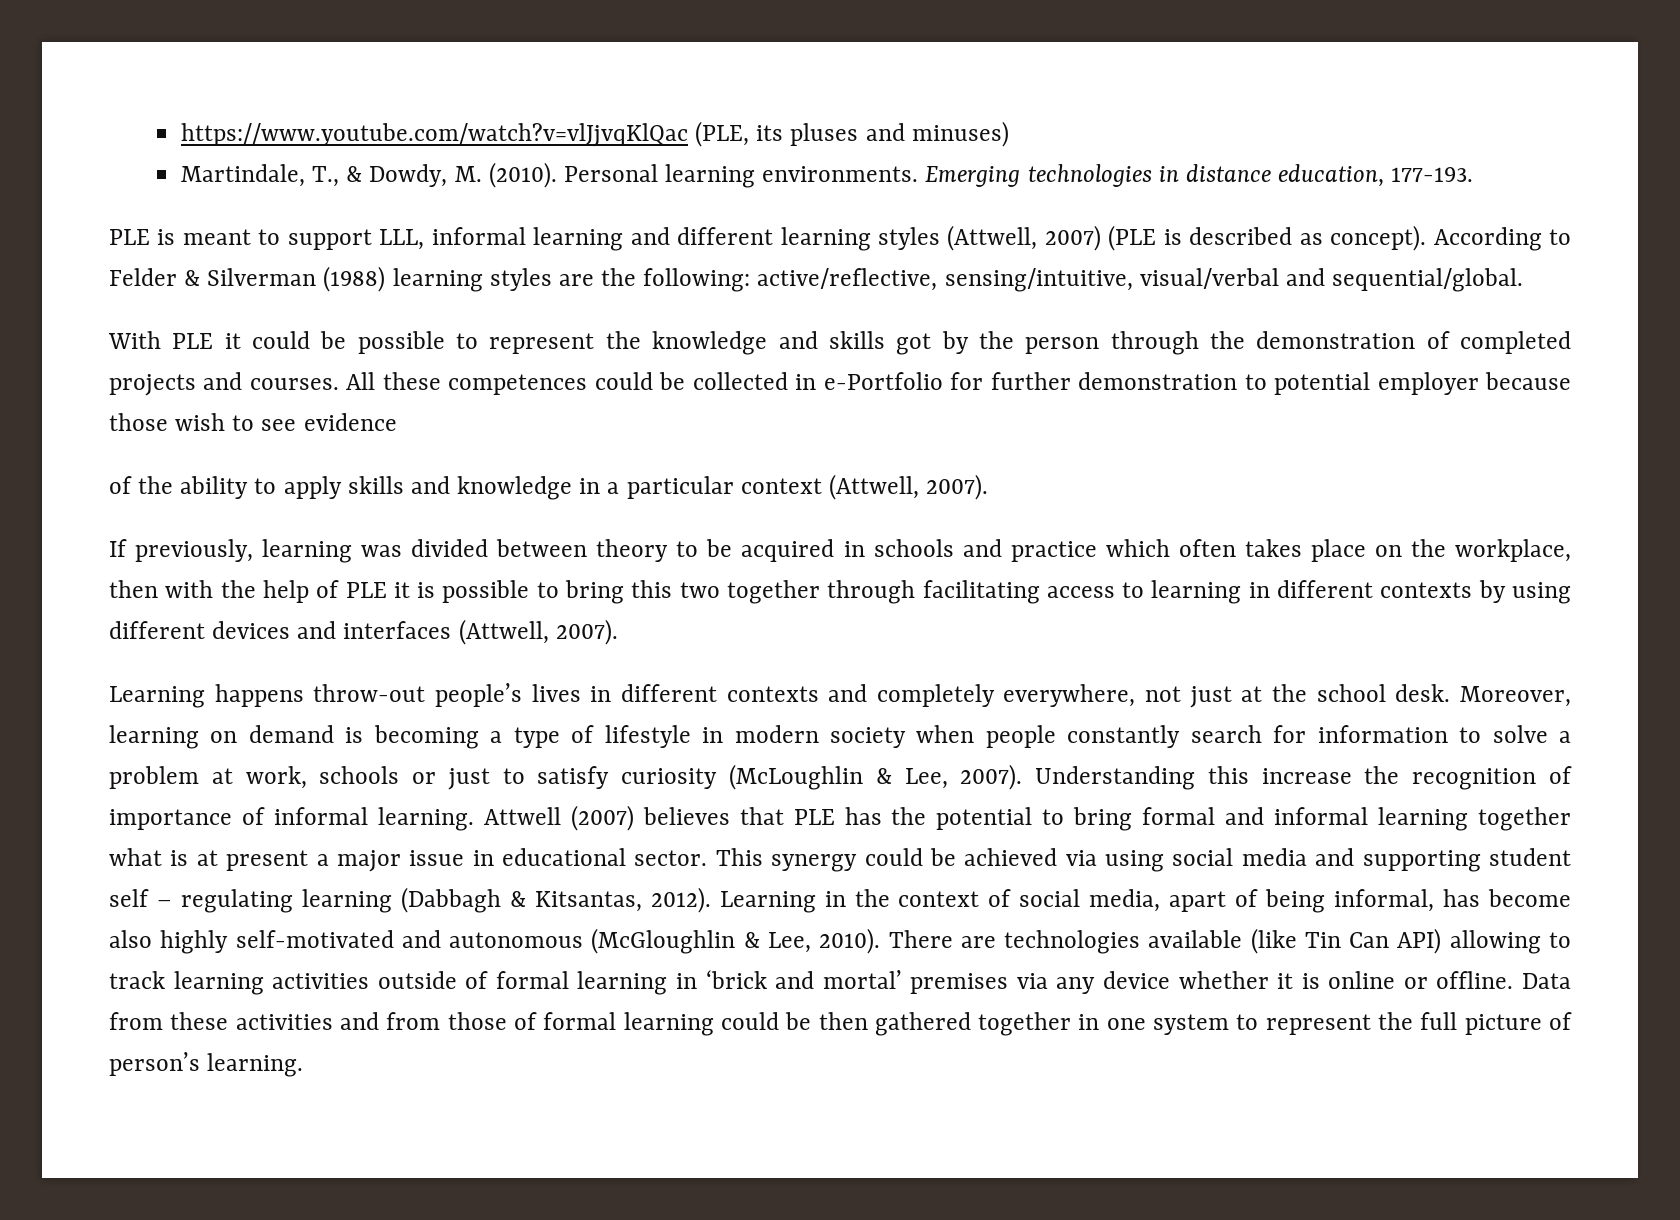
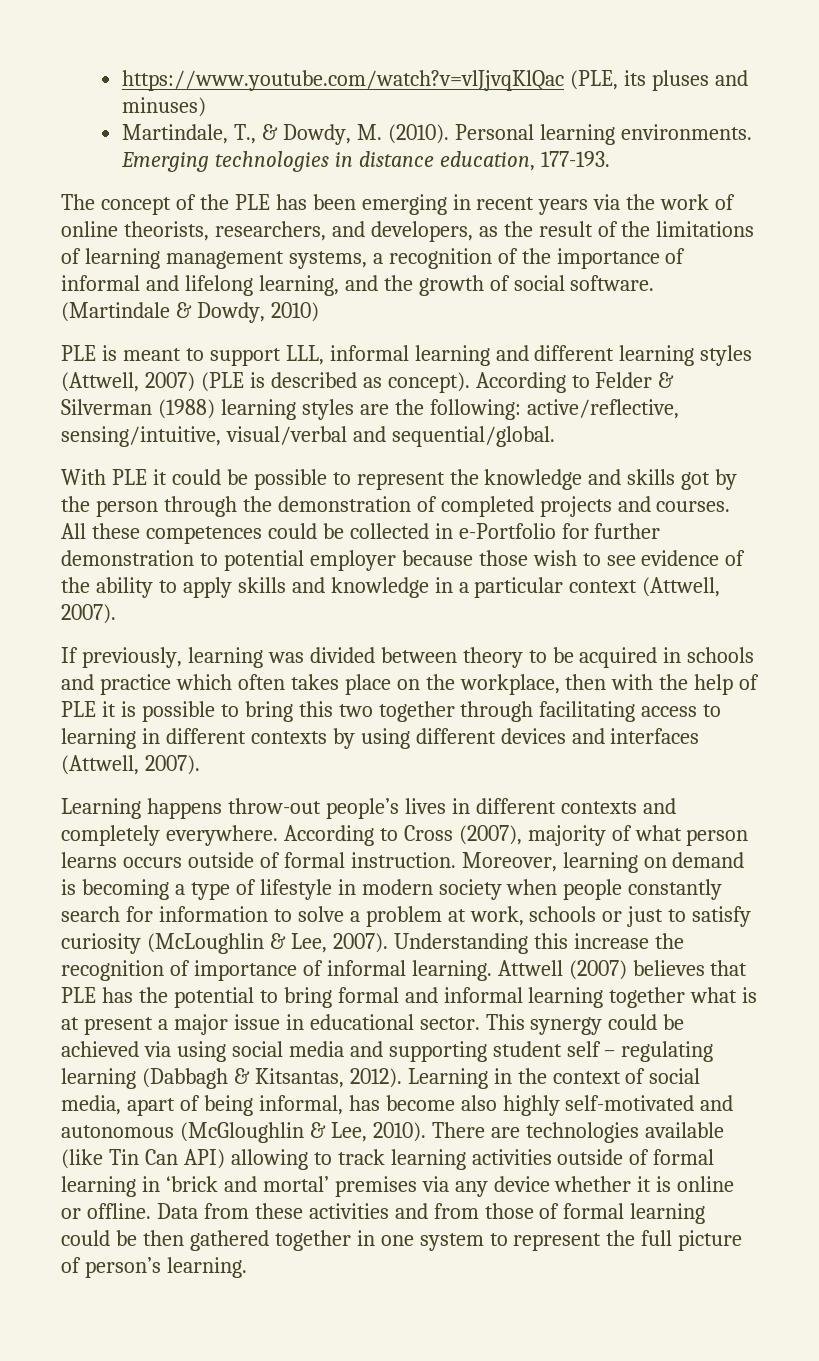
+ The concept of the PLE has been emerging in recent years via the work of online theorists, researchers, and developers, as the result of the limitations of learning management systems, a recognition of the importance of informal and lifelong learning, and the growth of social software. (Martindale & Dowdy, 2010)
- All these competences could be collected in e-Portfolio for further demonstration to potential employer because those wish to see evidence
- of the ability to apply skills and knowledge in a particular context (Attwell, 2007).
+ All these competences could be collected in e-Portfolio for further demonstration to potential employer because those wish to see evidence of the ability to apply skills and knowledge in a particular context (Attwell, 2007).
- Learning happens throw-out people’s lives in different contexts and completely everywhere, not just at the school desk.
+ Learning happens throw-out people’s lives in different contexts and completely everywhere. According to Cross (2007), majority of what person learns occurs outside of formal instruction.

